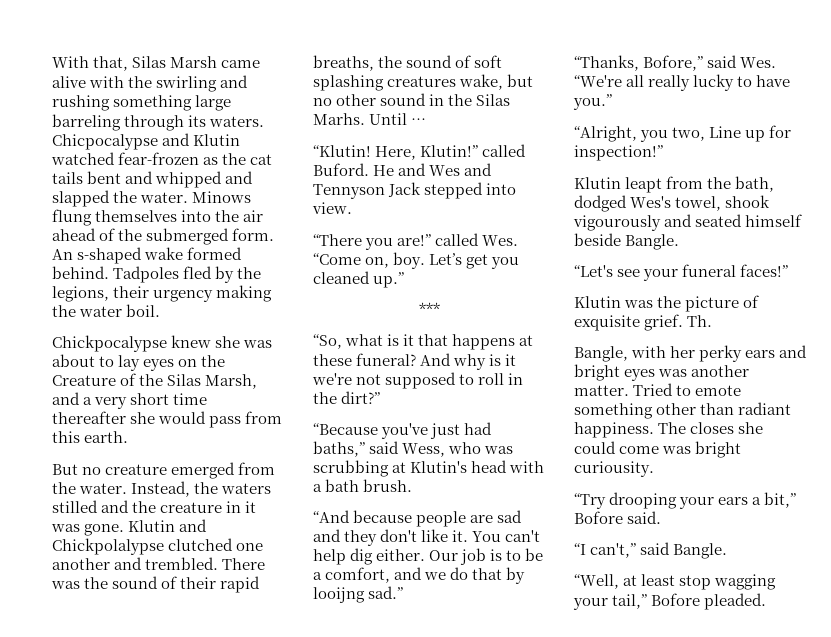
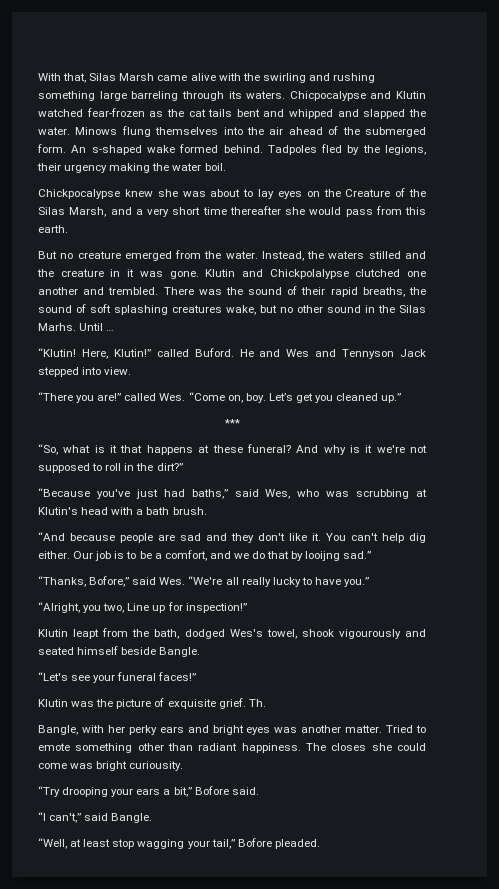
- “Because you've just had baths,” said Wess, who was scrubbing at Klutin's head with a bath brush.
+ “Because you've just had baths,” said Wes, who was scrubbing at Klutin's head with a bath brush.

